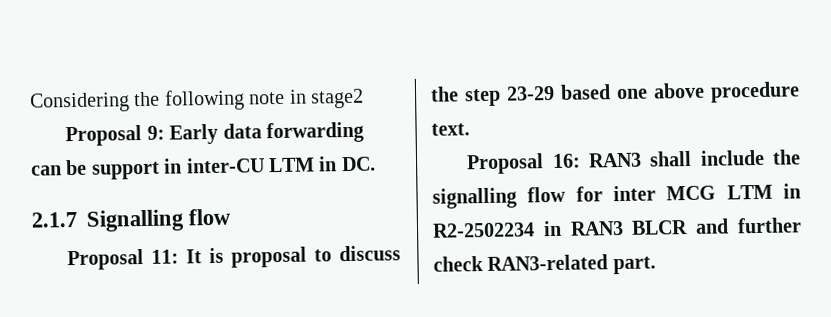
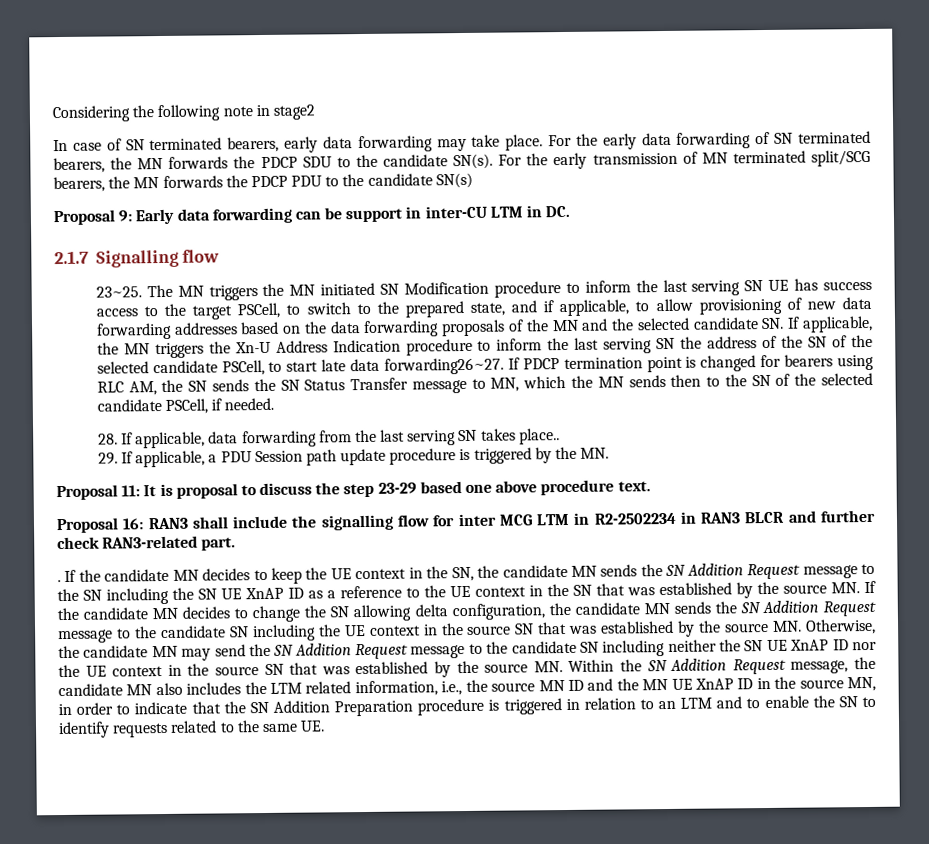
+ In case of SN terminated bearers, early data forwarding may take place. For the early data forwarding of SN terminated bearers, the MN forwards the PDCP SDU to the candidate SN(s). For the early transmission of MN terminated split/SCG bearers, the MN forwards the PDCP PDU to the candidate SN(s)
+ 23~25. The MN triggers the MN initiated SN Modification procedure to inform the last serving SN UE has success access to the target PSCell, to switch to the prepared state, and if applicable, to allow provisioning of new data forwarding addresses based on the data forwarding proposals of the MN and the selected candidate SN. If applicable, the MN triggers the Xn-U Address Indication procedure to inform the last serving SN the address of the SN of the selected candidate PSCell, to start late data forwarding26~27. If PDCP termination point is changed for bearers using RLC AM, the SN sends the SN Status Transfer message to MN, which the MN sends then to the SN of the selected candidate PSCell, if needed.
+ 28. If applicable, data forwarding from the last serving SN takes place..
+ 29. If applicable, a PDU Session path update procedure is triggered by the MN.
+ . If the candidate MN decides to keep the UE context in the SN, the candidate MN sends the SN Addition Request message to the SN including the SN UE XnAP ID as a reference to the UE context in the SN that was established by the source MN. If the candidate MN decides to change the SN allowing delta configuration, the candidate MN sends the SN Addition Request message to the candidate SN including the UE context in the source SN that was established by the source MN. Otherwise, the candidate MN may send the SN Addition Request message to the candidate SN including neither the SN UE XnAP ID nor the UE context in the source SN that was established by the source MN. Within the SN Addition Request message, the candidate MN also includes the LTM related information, i.e., the source MN ID and the MN UE XnAP ID in the source MN, in order to indicate that the SN Addition Preparation procedure is triggered in relation to an LTM and to enable the SN to identify requests related to the same UE.

